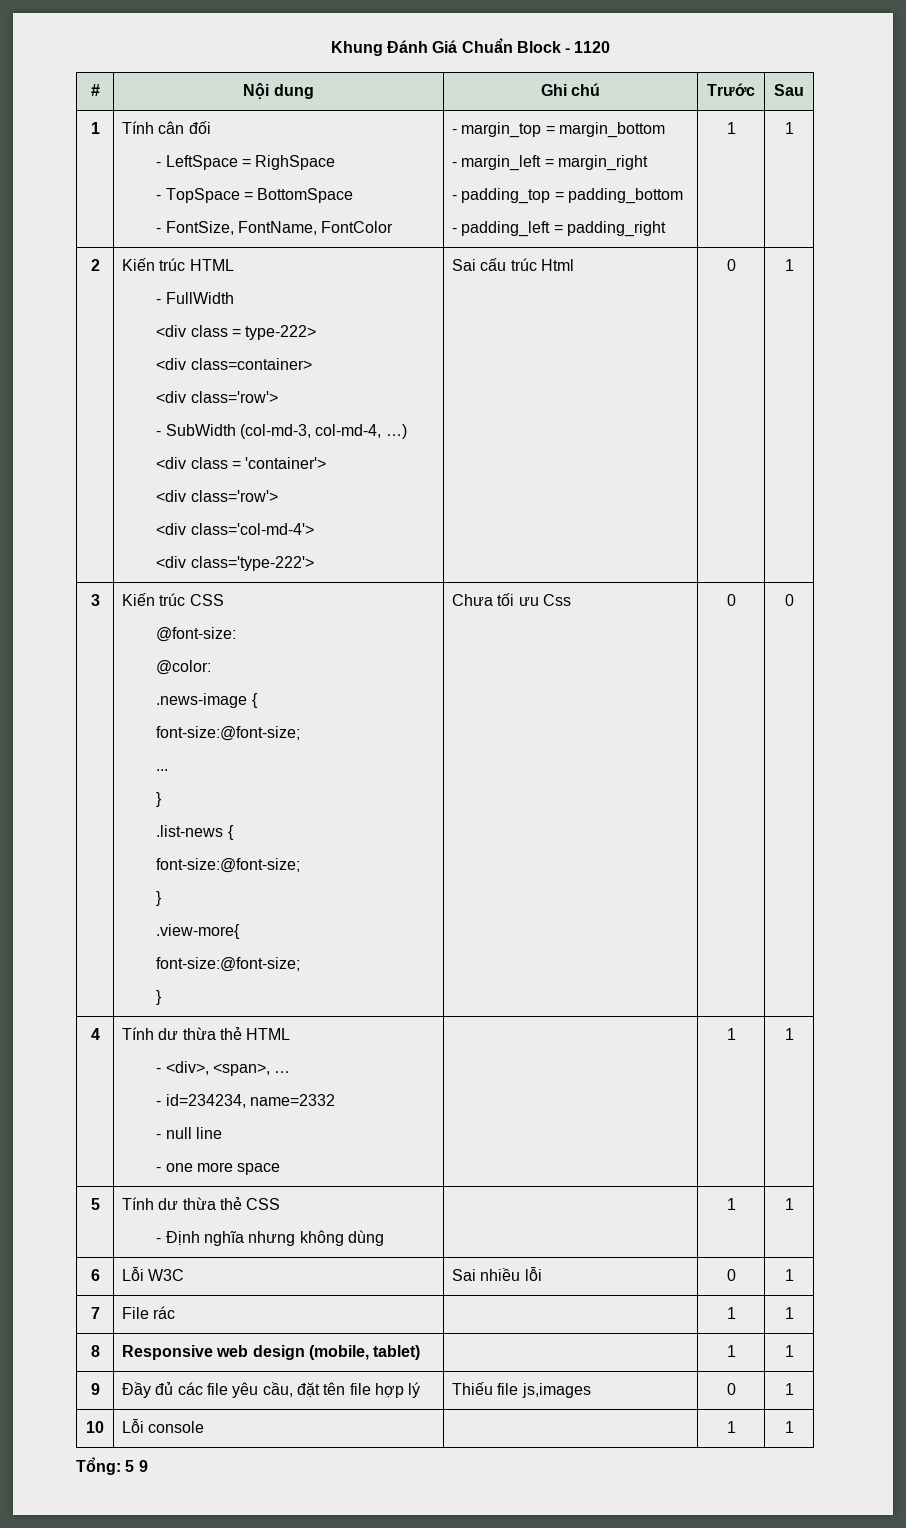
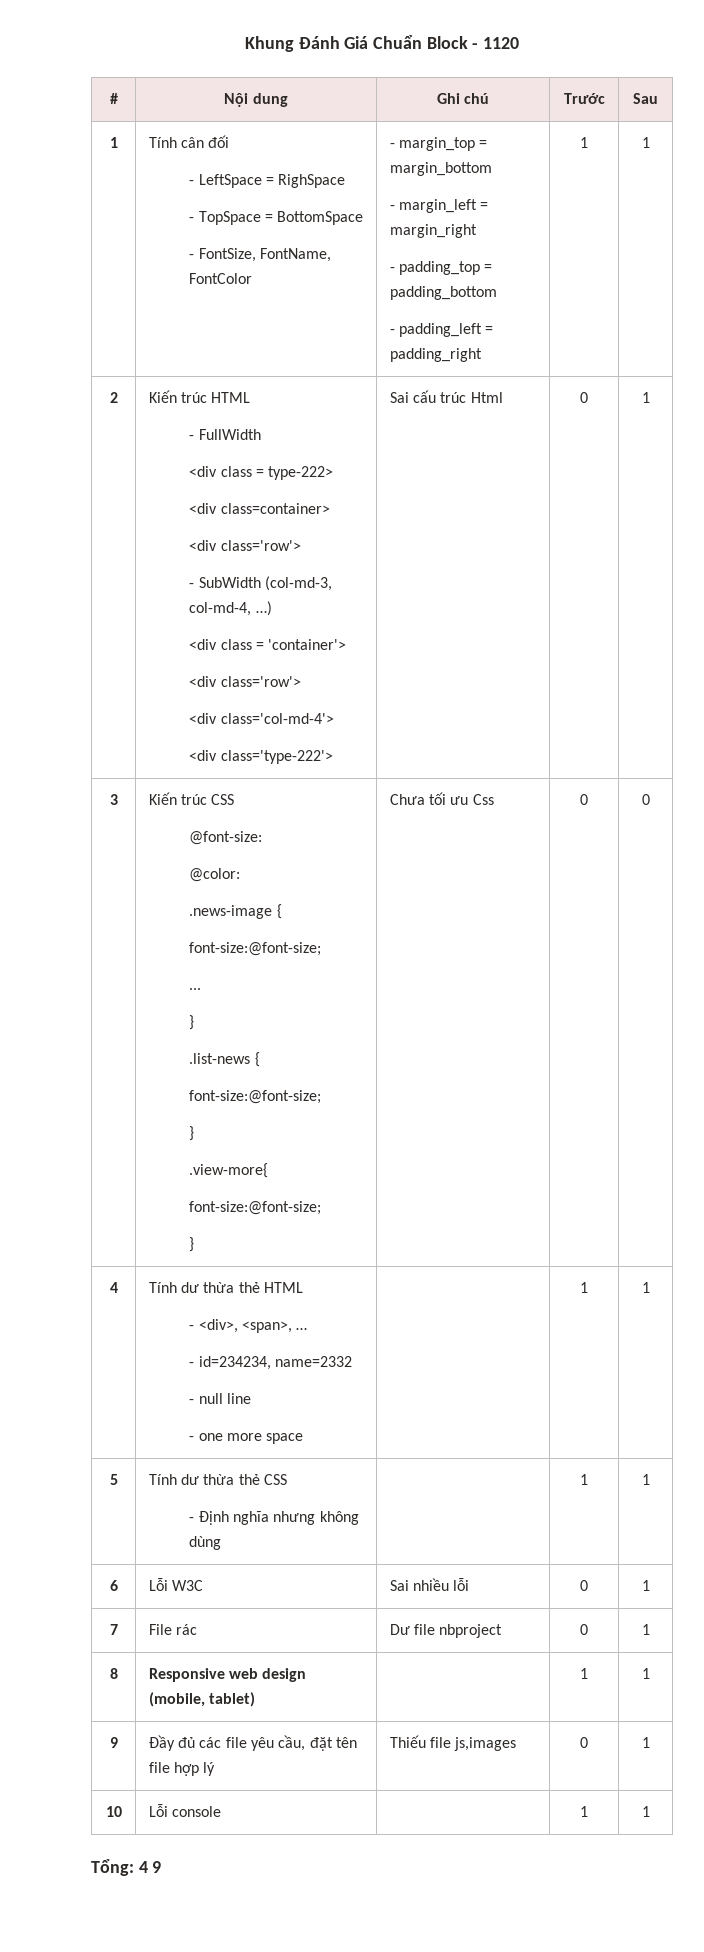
- 7 | File rác | | 1 | 1
+ 7 | File rác | Dư file nbproject | 0 | 1
- Tổng: 5 9
+ Tổng: 4 9

